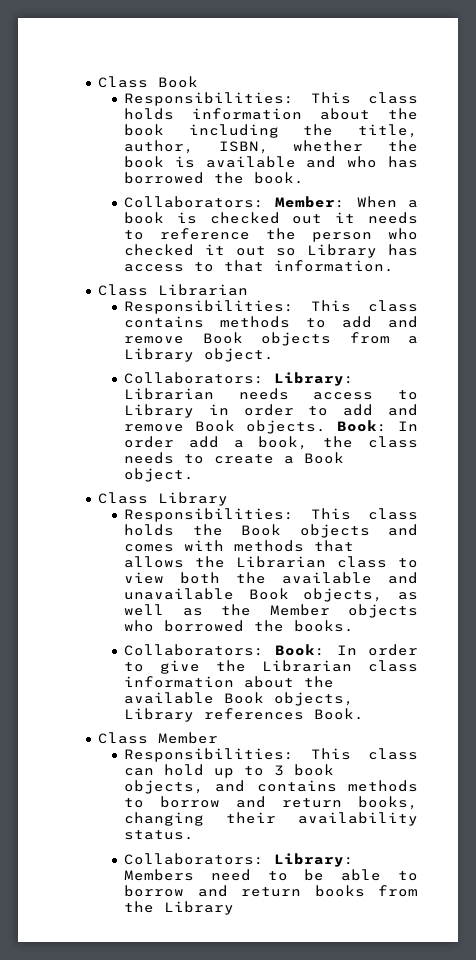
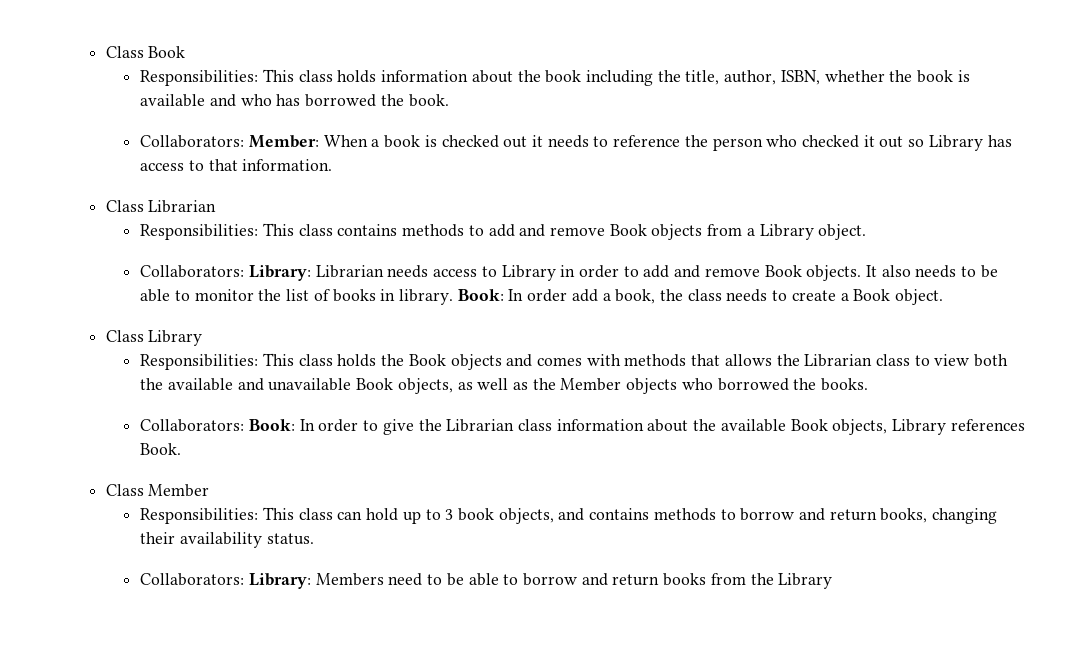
+ It also needs to be able to monitor the list of books in library.

